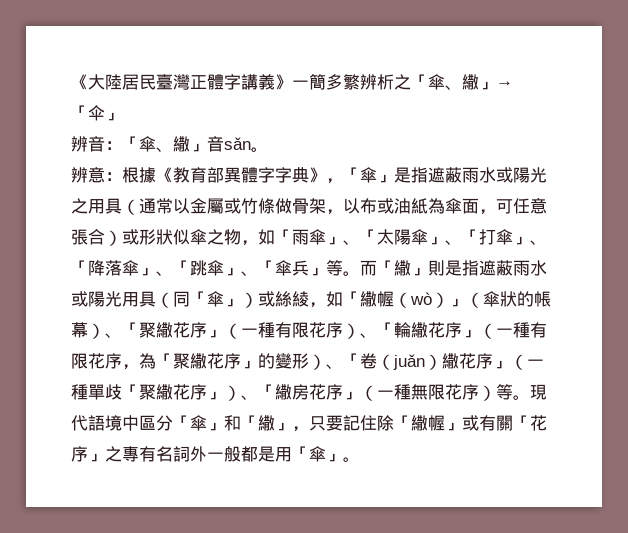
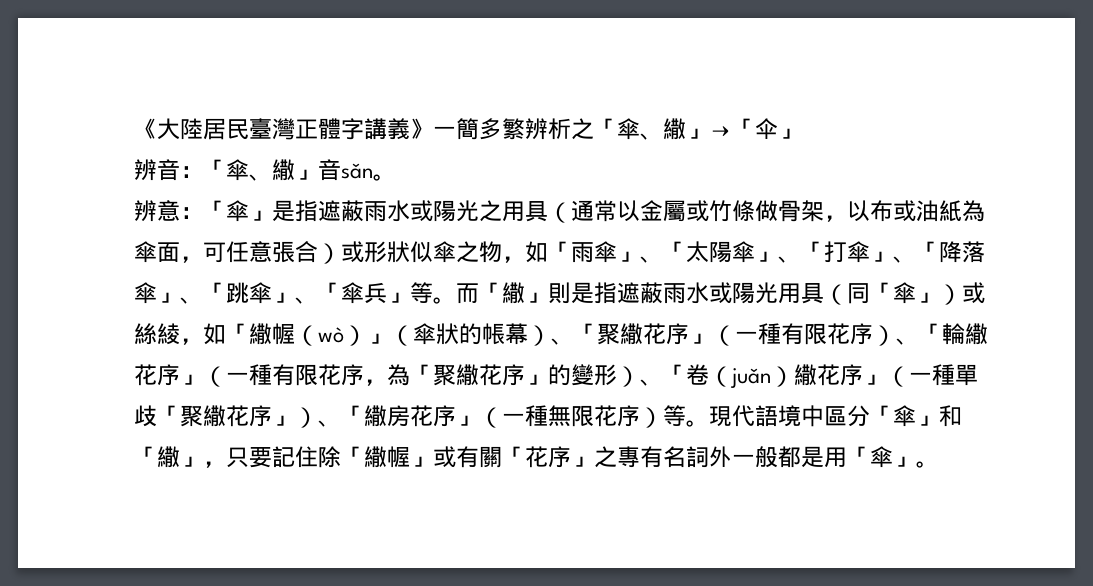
- 辨意：根據《教育部異體字字典》，「傘」是指遮蔽雨水或陽光之用具（通常以金屬或竹條做骨架，以布或油紙為傘面，可任意張合）或形狀似傘之物，如「雨傘」、「太陽傘」、「打傘」、「降落傘」、「跳傘」、「傘兵」等。
+ 辨意：「傘」是指遮蔽雨水或陽光之用具（通常以金屬或竹條做骨架，以布或油紙為傘面，可任意張合）或形狀似傘之物，如「雨傘」、「太陽傘」、「打傘」、「降落傘」、「跳傘」、「傘兵」等。

